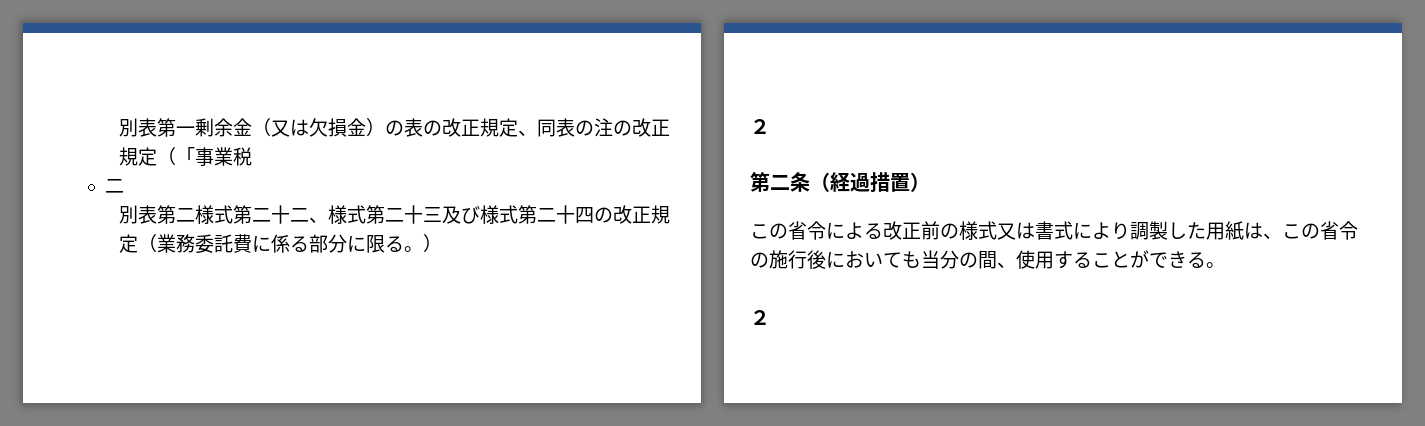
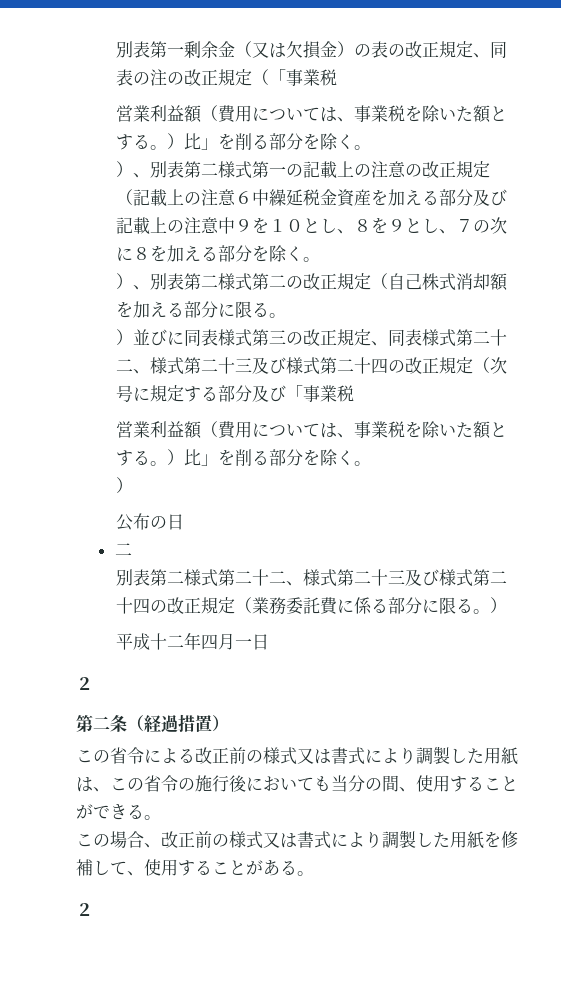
  別表第一剰余金（又は欠損金）の表の改正規定、同表の注の改正規定（「事業税
+ 営業利益額（費用については、事業税を除いた額とする。）比」を削る部分を除く。
+ ）、別表第二様式第一の記載上の注意の改正規定（記載上の注意６中繰延税金資産を加える部分及び記載上の注意中９を１０とし、８を９とし、７の次に８を加える部分を除く。
+ ）、別表第二様式第二の改正規定（自己株式消却額を加える部分に限る。
+ ）並びに同表様式第三の改正規定、同表様式第二十二、様式第二十三及び様式第二十四の改正規定（次号に規定する部分及び「事業税
+ 営業利益額（費用については、事業税を除いた額とする。）比」を削る部分を除く。
+ ）
+ 公布の日
+ 平成十二年四月一日
+ この場合、改正前の様式又は書式により調製した用紙を修補して、使用することがある。

